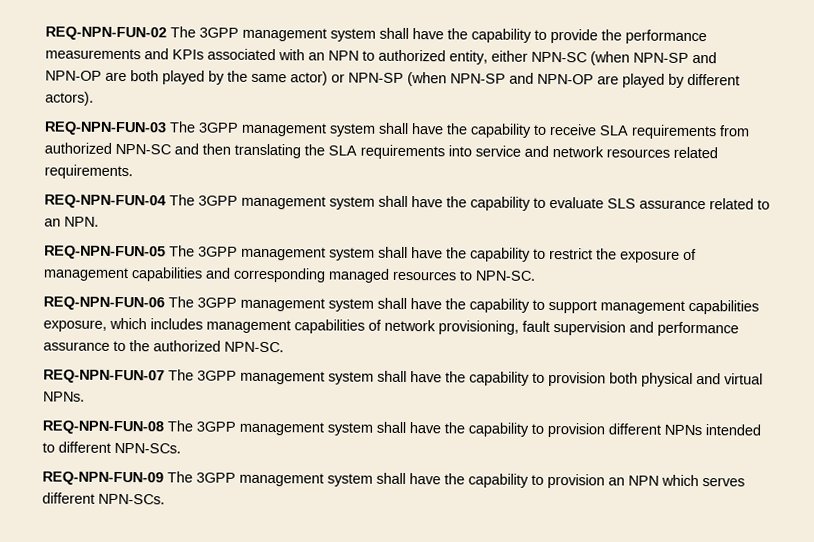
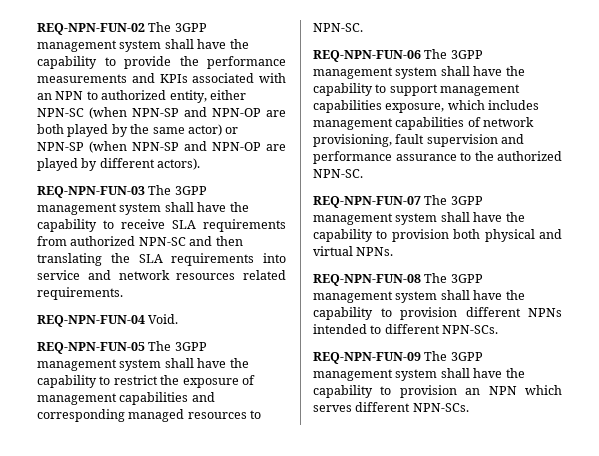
- REQ-NPN-FUN-04 The 3GPP management system shall have the capability to evaluate SLS assurance related to an NPN.
+ REQ-NPN-FUN-04 Void.

